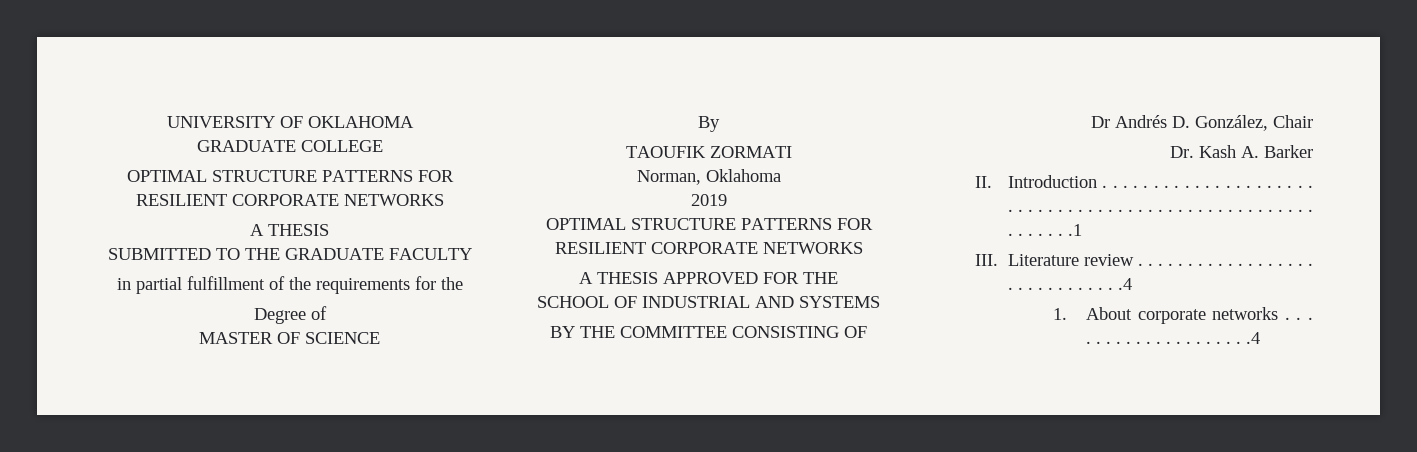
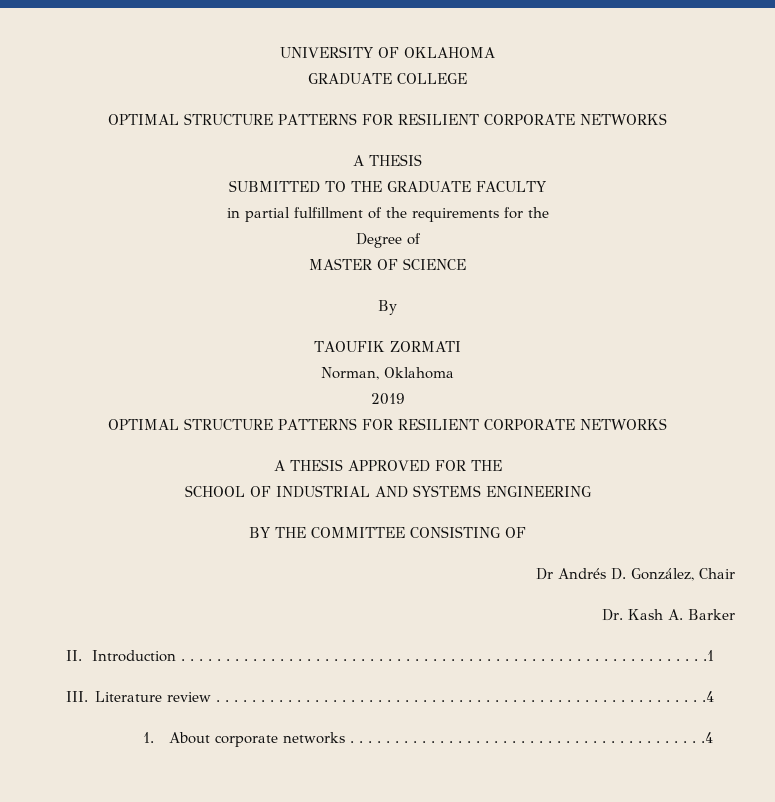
- SCHOOL OF INDUSTRIAL AND SYSTEMS
+ SCHOOL OF INDUSTRIAL AND SYSTEMS ENGINEERING
- III. Literature review . . . . . . . . . . . . . . . . . . . . . . . . . . . . . .4
+ III. Literature review . . . . . . . . . . . . . . . . . . . . . . . . . . . . . . . . . . . . . . . . . . . . . . . . . . . . . . .4
- 1. About corporate networks . . . . . . . . . . . . . . . . . . . .4
+ 1. About corporate networks . . . . . . . . . . . . . . . . . . . . . . . . . . . . . . . . . . . . . . . .4

